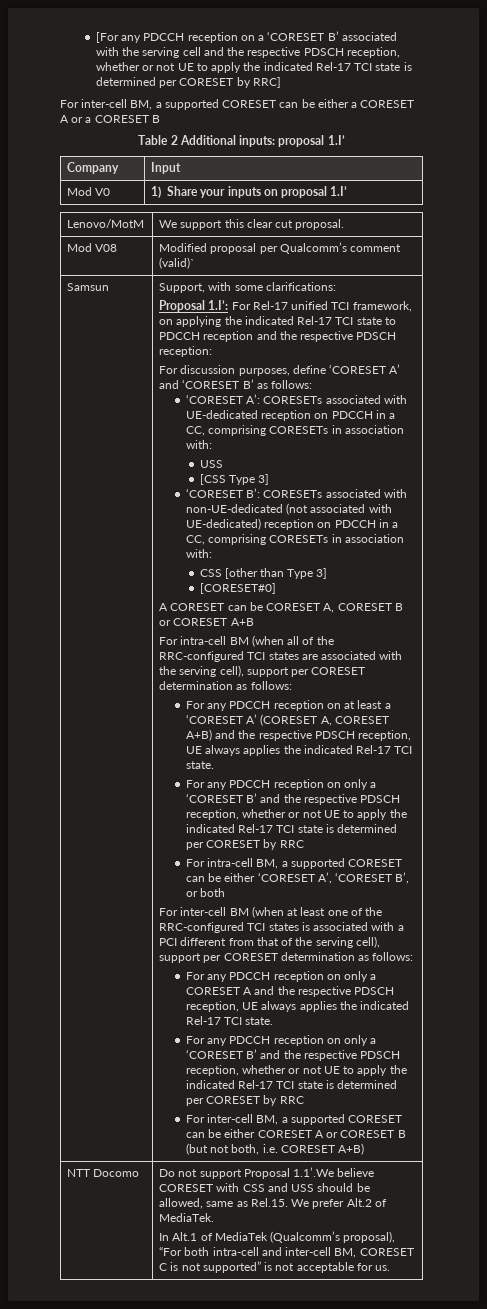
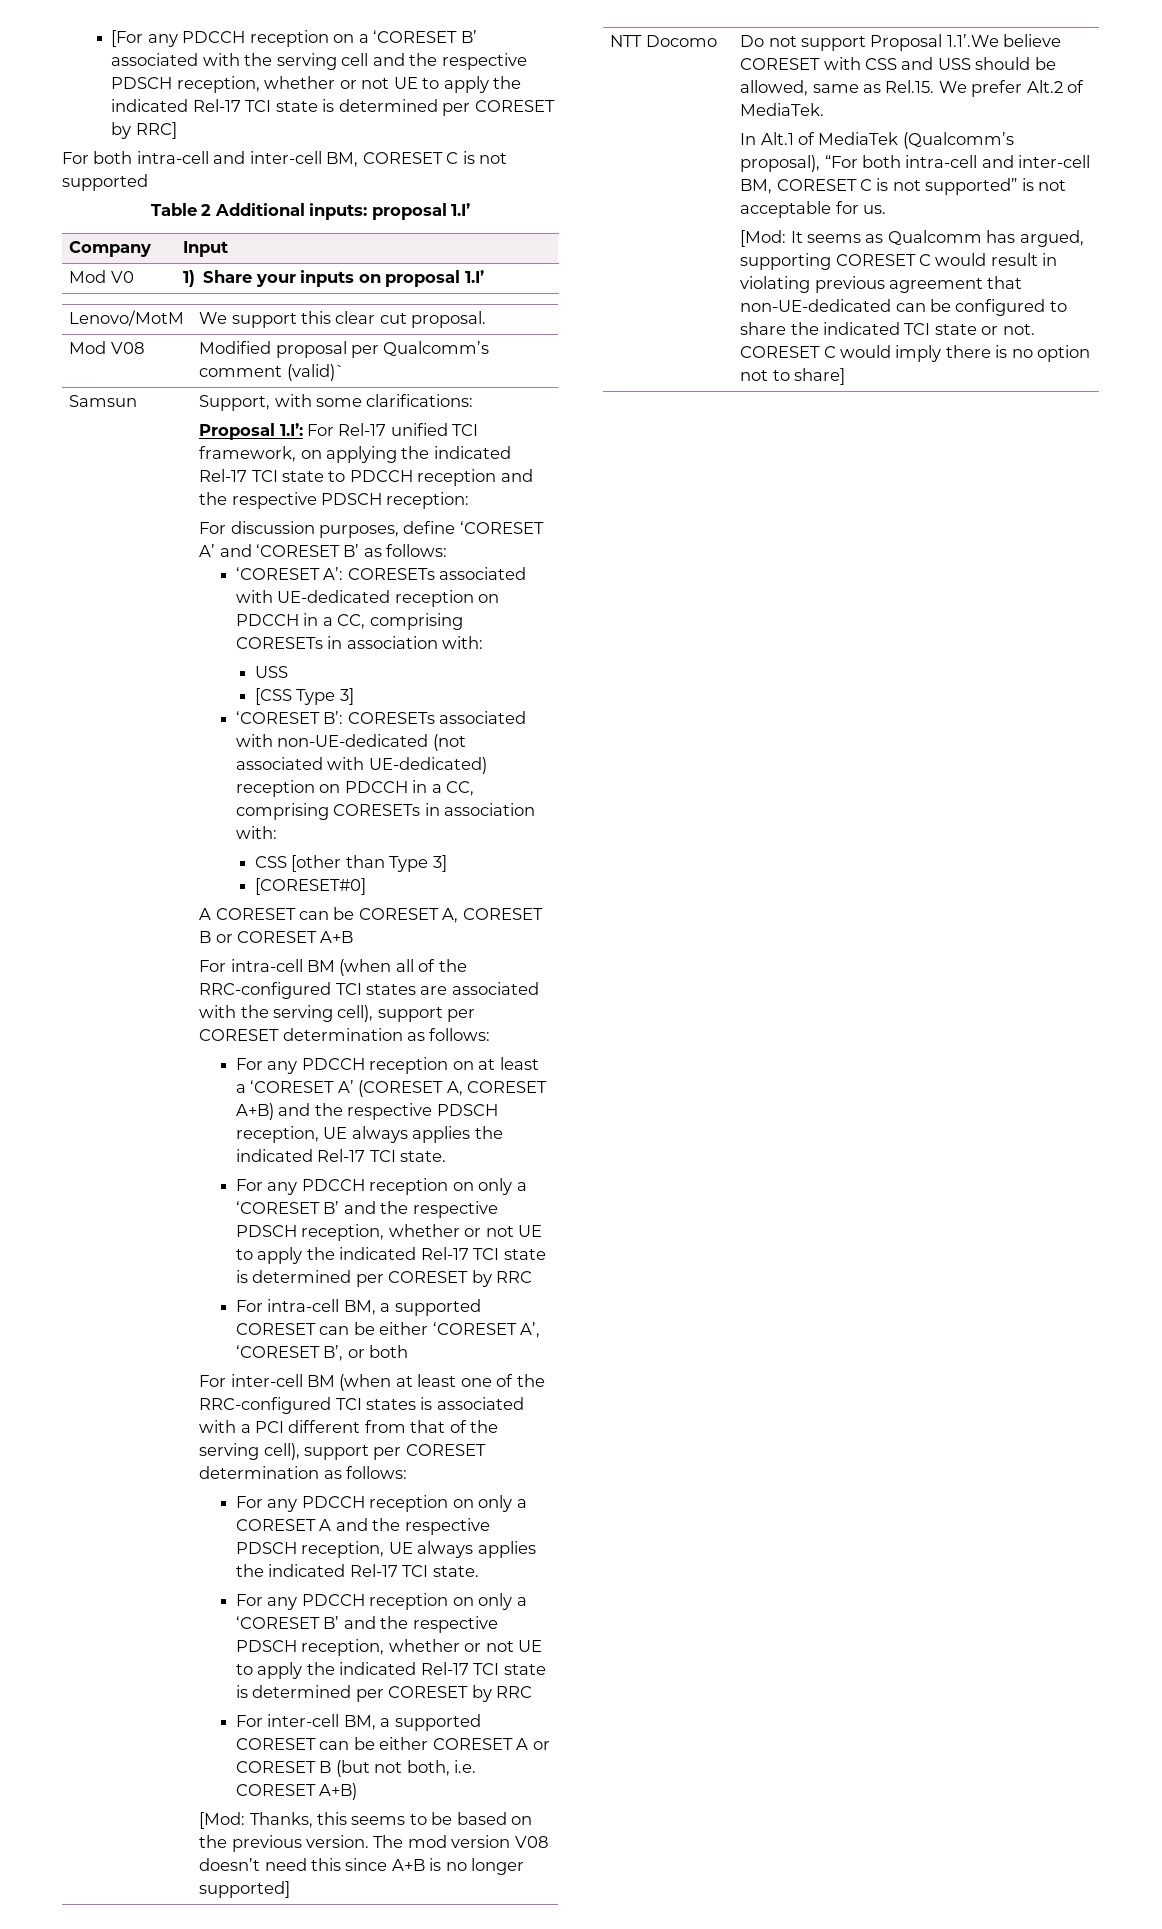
- For inter-cell BM, a supported CORESET can be either a CORESET A or a CORESET B
+ For both intra-cell and inter-cell BM, CORESET C is not supported
+ [Mod: Thanks, this seems to be based on the previous version. The mod version V08 doesn’t need this since A+B is no longer supported]
+ [Mod: It seems as Qualcomm has argued, supporting CORESET C would result in violating previous agreement that non-UE-dedicated can be configured to share the indicated TCI state or not. CORESET C would imply there is no option not to share]

